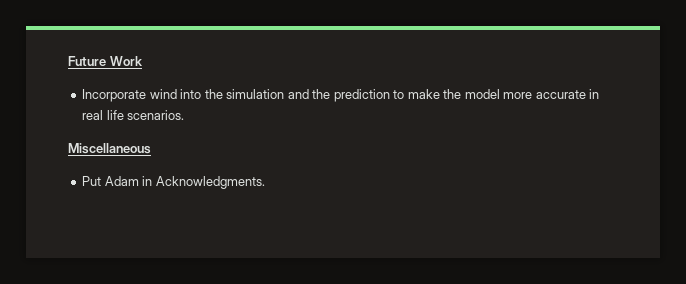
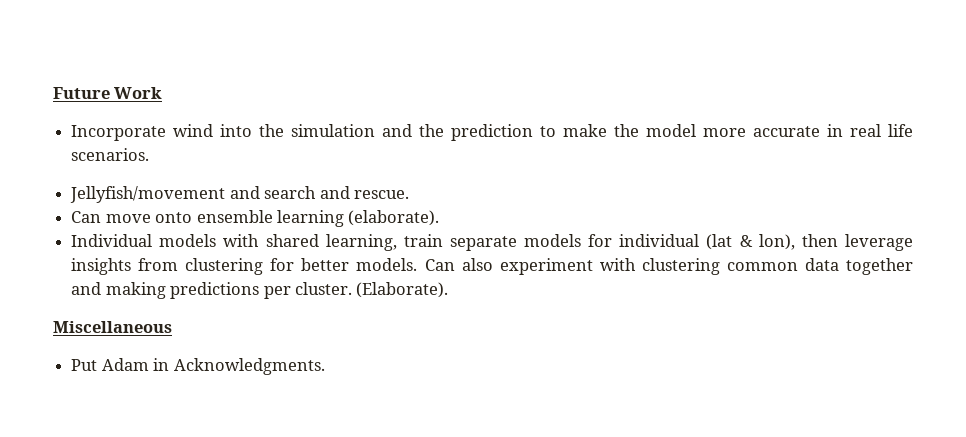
+ Jellyfish/movement and search and rescue.
+ Can move onto ensemble learning (elaborate).
+ Individual models with shared learning, train separate models for individual (lat & lon), then leverage insights from clustering for better models. Can also experiment with clustering common data together and making predictions per cluster. (Elaborate).

